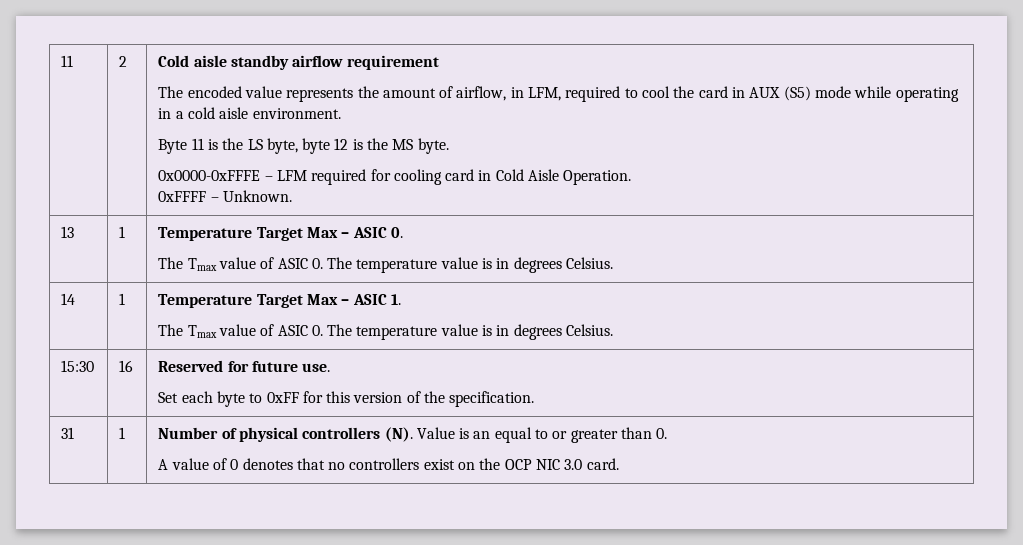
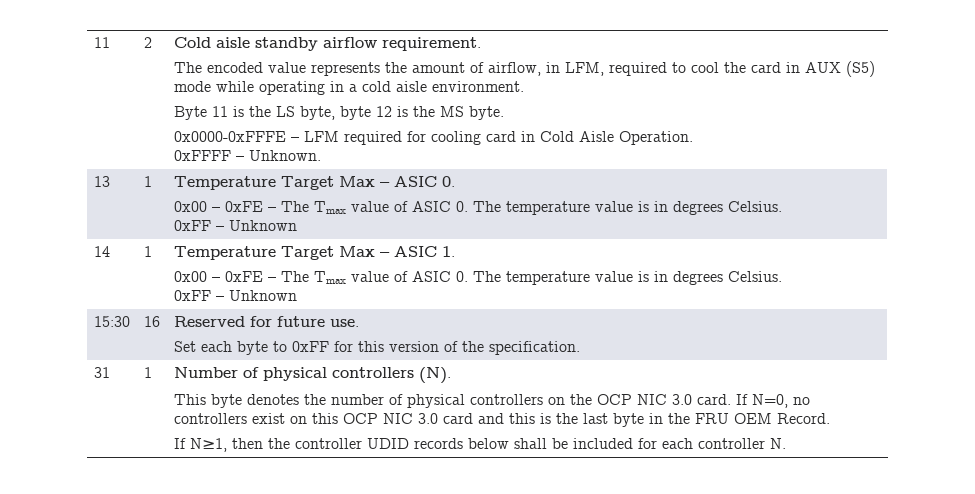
- Cold aisle standby airflow requirement
+ Cold aisle standby airflow requirement.
  13 | 1 | Temperature Target Max – ASIC 0.
- The Tmax value of ASIC 0. The temperature value is in degrees Celsius.
+ 0x00 – 0xFE – The Tmax value of ASIC 0. The temperature value is in degrees Celsius.
+ 0xFF – Unknown
  14 | 1 | Temperature Target Max – ASIC 1.
- The Tmax value of ASIC 0. The temperature value is in degrees Celsius.
+ 0x00 – 0xFE – The Tmax value of ASIC 0. The temperature value is in degrees Celsius.
+ 0xFF – Unknown
- Number of physical controllers (N). Value is an equal to or greater than 0.
- A value of 0 denotes that no controllers exist on the OCP NIC 3.0 card.
+ Number of physical controllers (N).
+ This byte denotes the number of physical controllers on the OCP NIC 3.0 card.
+ If N=0, no controllers exist on this OCP NIC 3.0 card and this is the last byte in the FRU OEM Record.
+ If N≥1, then the controller UDID records below shall be included for each controller N.

